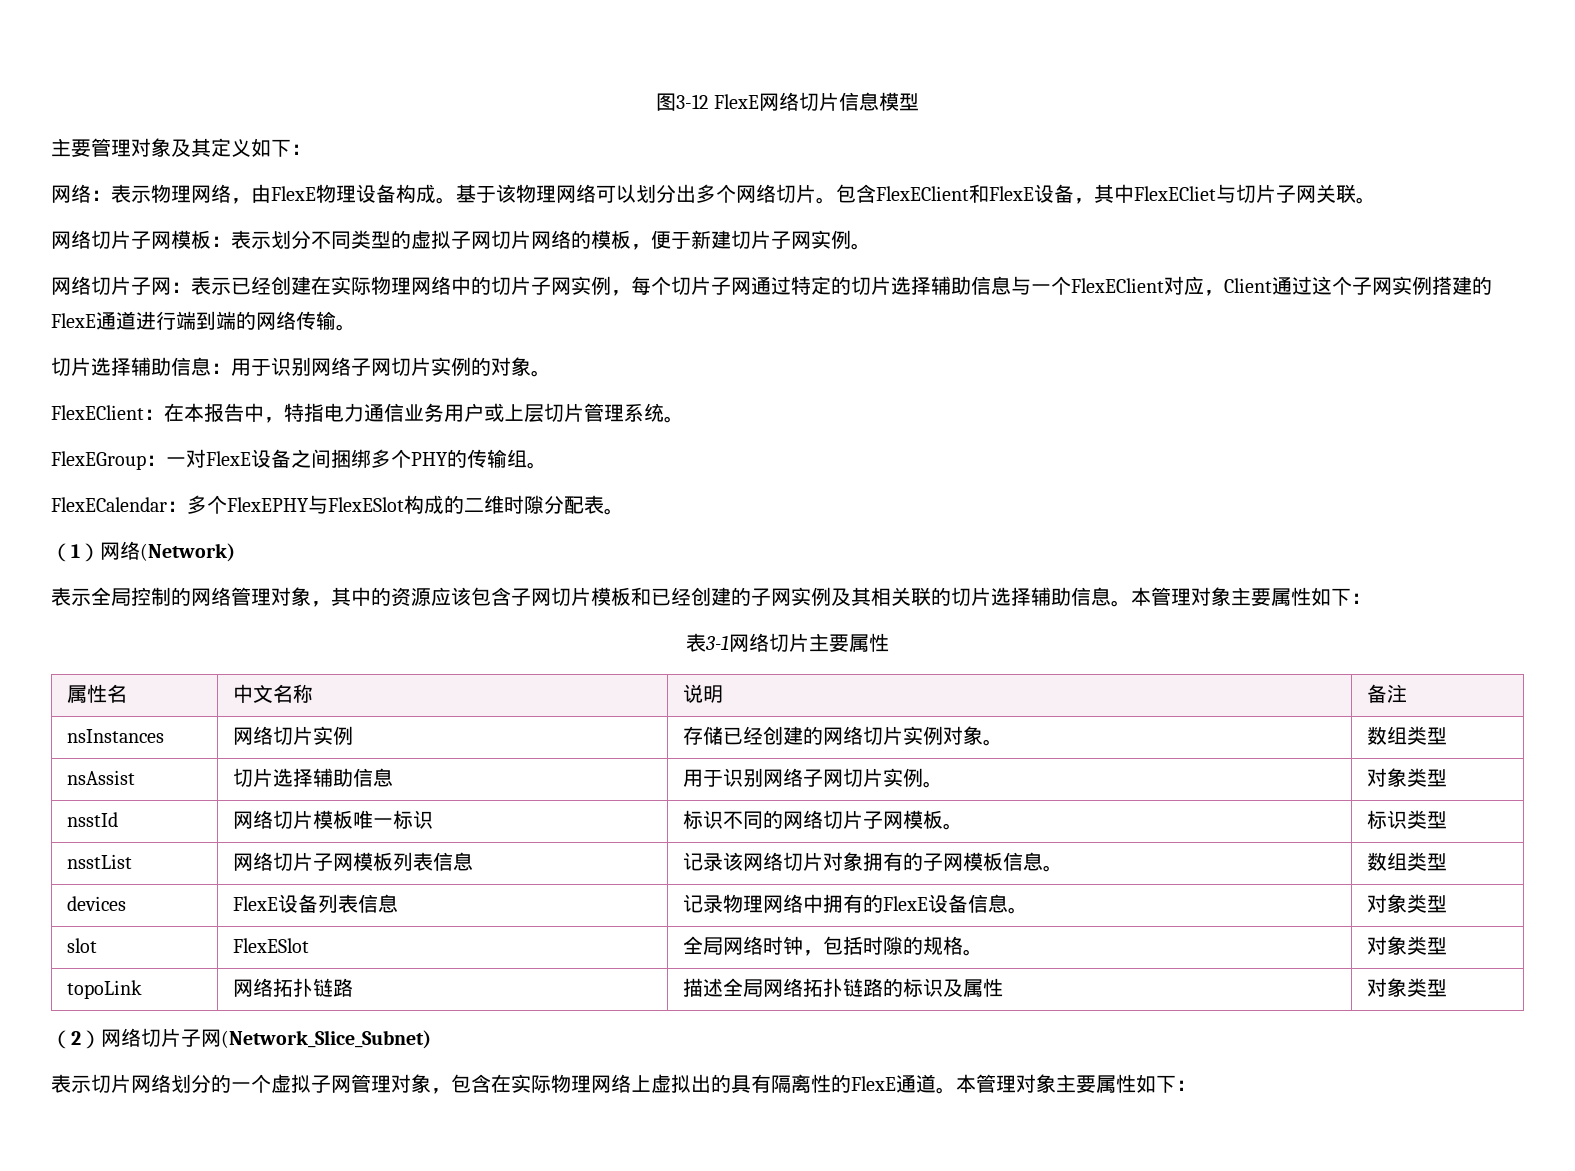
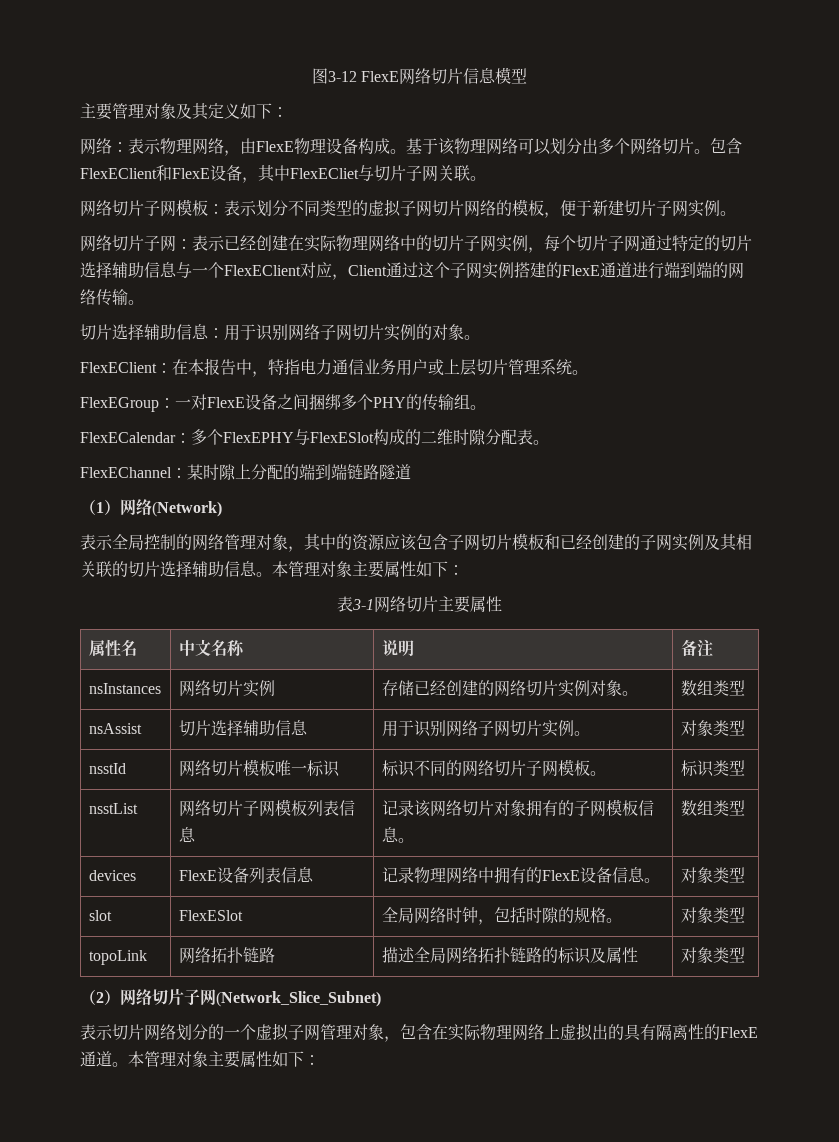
+ FlexEChannel：某时隙上分配的端到端链路隧道

